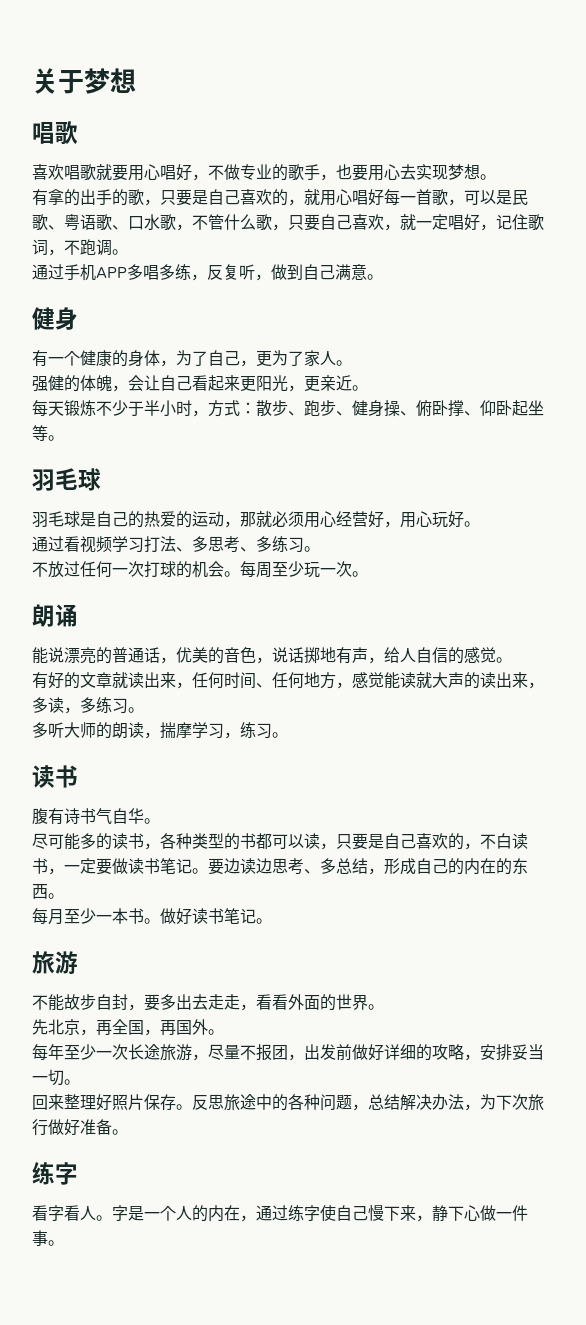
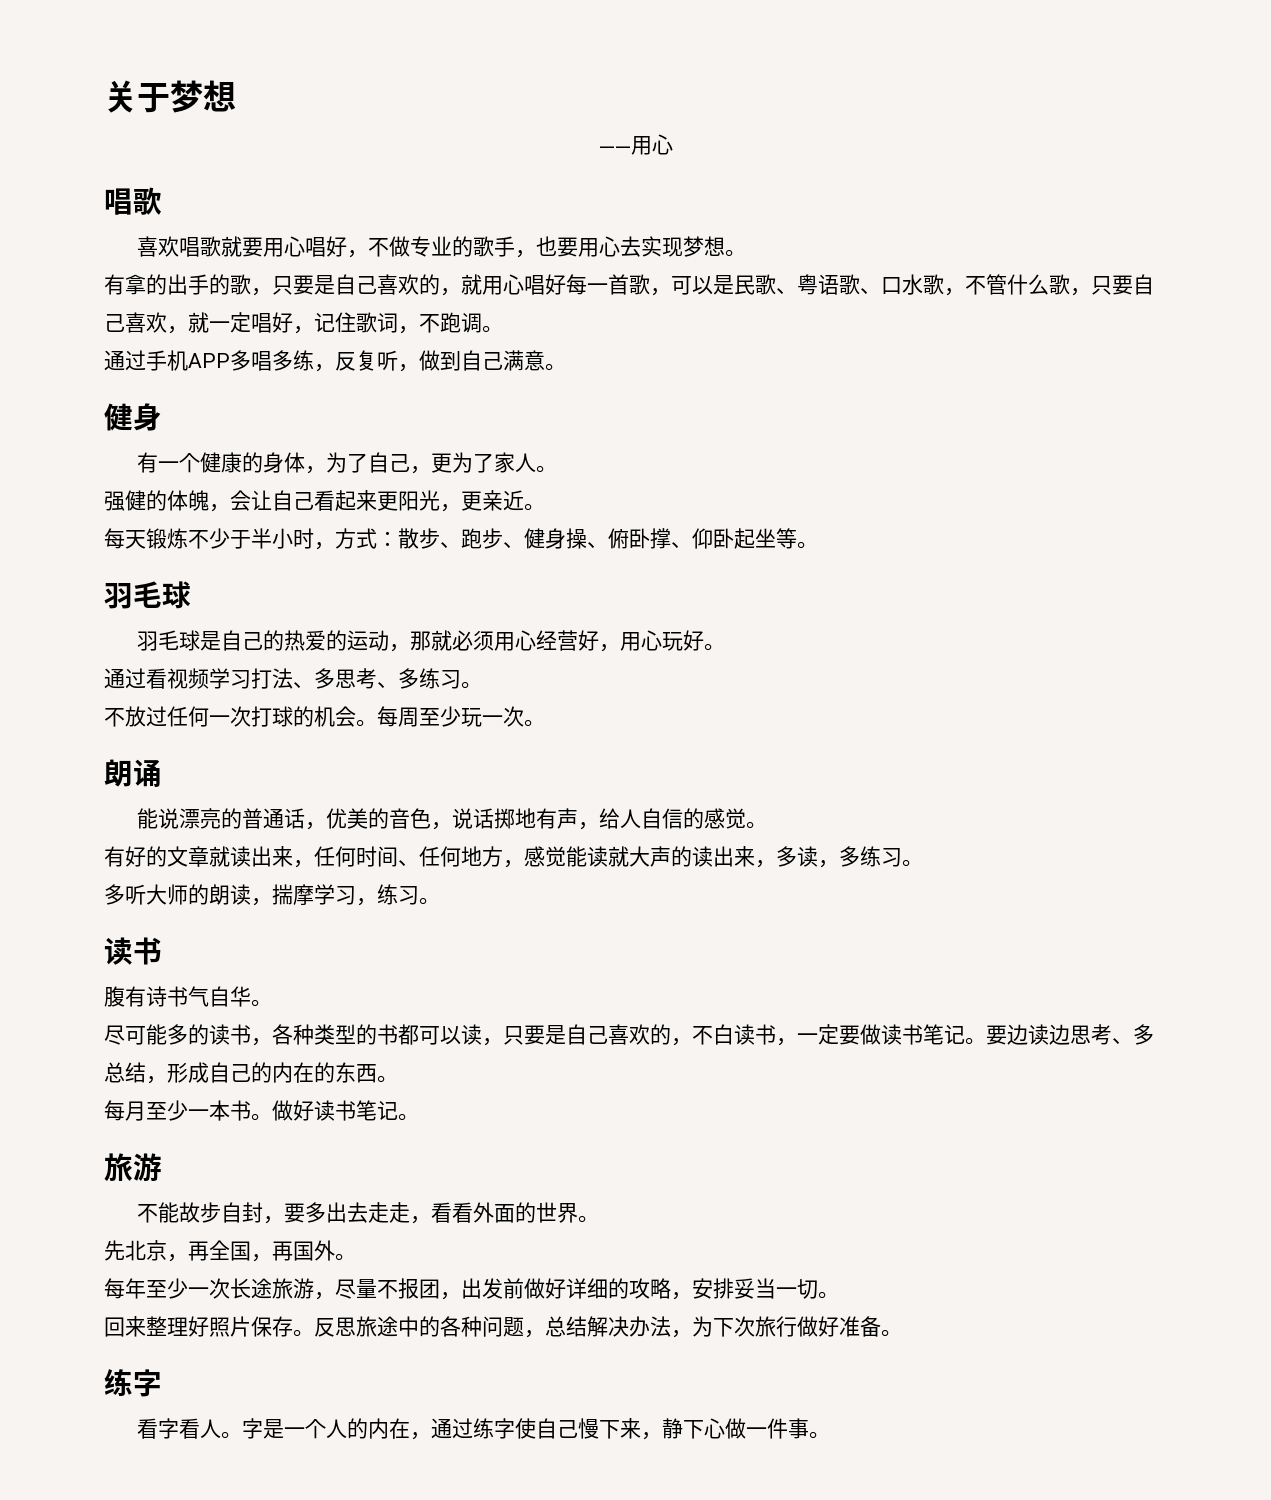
+ ——用心

